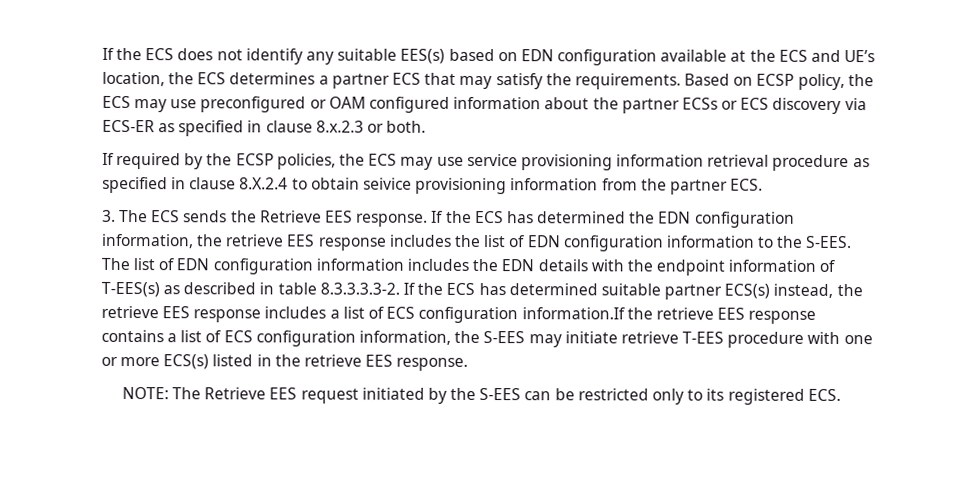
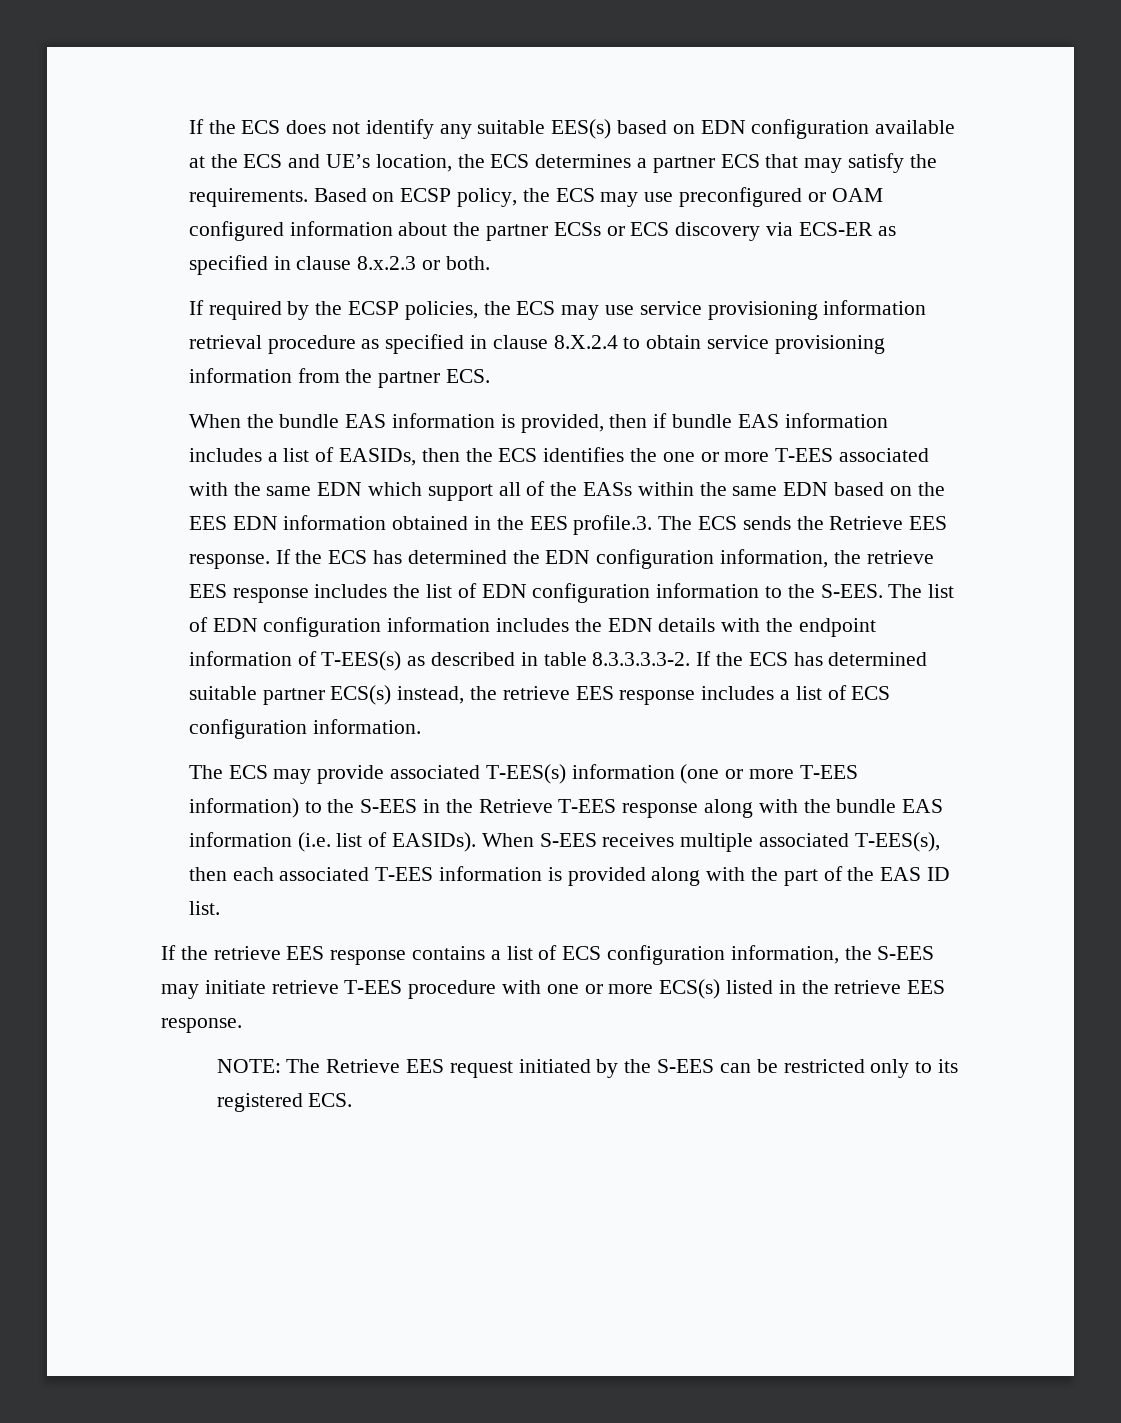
- If required by the ECSP policies, the ECS may use service provisioning information retrieval procedure as specified in clause 8.X.2.4 to obtain seivice provisioning information from the partner ECS.
+ If required by the ECSP policies, the ECS may use service provisioning information retrieval procedure as specified in clause 8.X.2.4 to obtain service provisioning information from the partner ECS.
- 3. The ECS sends the Retrieve EES response.
+ When the bundle EAS information is provided, then if bundle EAS information includes a list of EASIDs, then the ECS identifies the one or more T-EES associated with the same EDN which support all of the EASs within the same EDN based on the EES EDN information obtained in the EES profile.3. The ECS sends the Retrieve EES response.
- The list of EDN configuration information includes the EDN details with the endpoint information of T-EES(s) as described in table 8.3.3.3.3-2. If the ECS has determined suitable partner ECS(s) instead, the retrieve EES response includes a list of ECS configuration information.If the retrieve EES response contains a list of ECS configuration information, the S-EES may initiate retrieve T-EES procedure with one or more ECS(s) listed in the retrieve EES response.
+ The list of EDN configuration information includes the EDN details with the endpoint information of T-EES(s) as described in table 8.3.3.3.3-2. If the ECS has determined suitable partner ECS(s) instead, the retrieve EES response includes a list of ECS configuration information.
+ The ECS may provide associated T-EES(s) information (one or more T-EES information) to the S-EES in the Retrieve T-EES response along with the bundle EAS information (i.e. list of EASIDs). When S-EES receives multiple associated T-EES(s), then each associated T-EES information is provided along with the part of the EAS ID list.
+ If the retrieve EES response contains a list of ECS configuration information, the S-EES may initiate retrieve T-EES procedure with one or more ECS(s) listed in the retrieve EES response.

